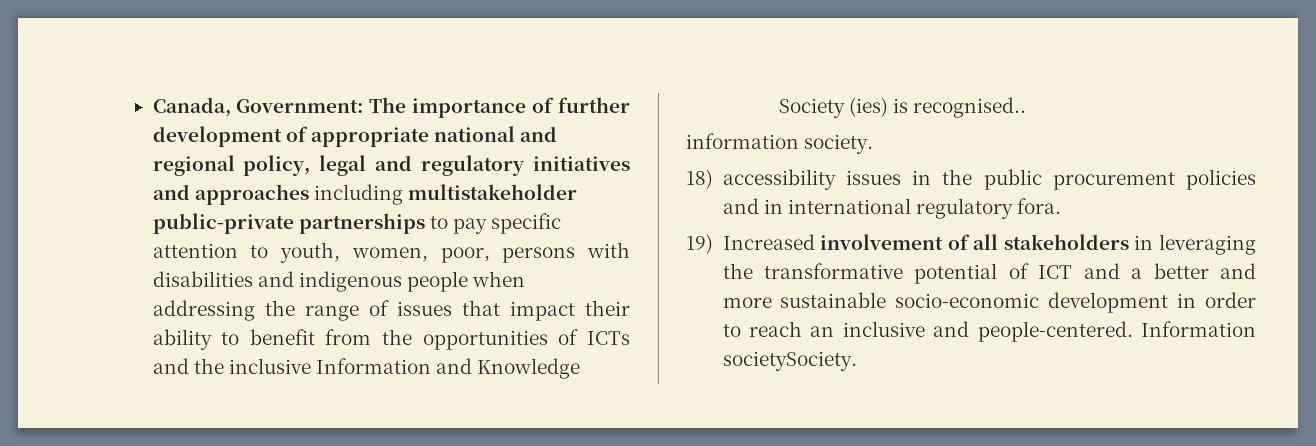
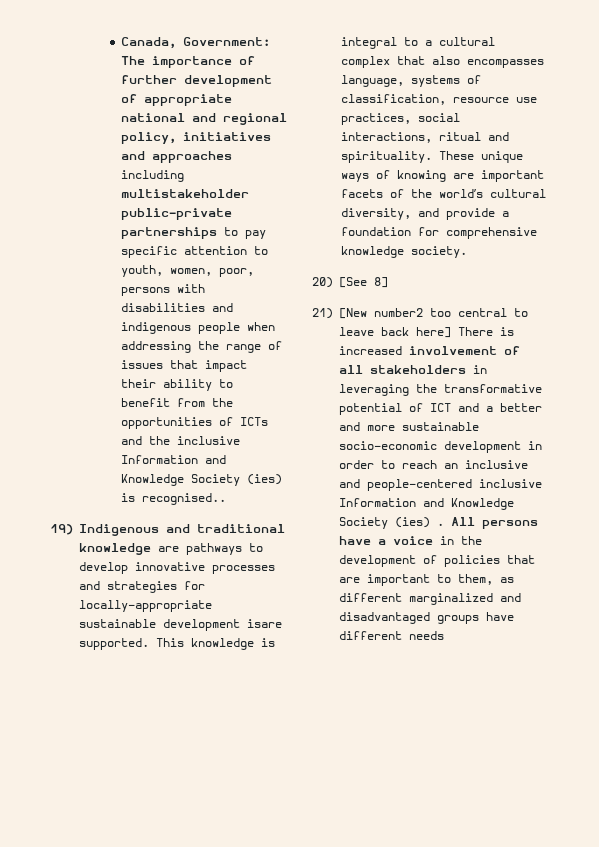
- The importance of further development of appropriate national and regional policy, legal and regulatory initiatives and approaches including multistakeholder public-private partnerships to pay specific attention to youth, women, poor, persons with disabilities and indigenous people when addressing the range of issues that impact their ability to benefit from the opportunities of ICTs and the inclusive Information and Knowledge Society (ies) is recognised..
+ The importance of further development of appropriate national and regional policy, initiatives and approaches including multistakeholder public-private partnerships to pay specific attention to youth, women, poor, persons with disabilities and indigenous people when addressing the range of issues that impact their ability to benefit from the opportunities of ICTs and the inclusive Information and Knowledge Society (ies) is recognised..
- information society.
- 18) accessibility issues in the public procurement policies and in international regulatory fora.
- 19) Increased involvement of all stakeholders in leveraging the transformative potential of ICT and a better and more sustainable socio-economic development in order to reach an inclusive and people-centered. Information societySociety.
+ 19) Indigenous and traditional knowledge are pathways to develop innovative processes and strategies for locally-appropriate sustainable development isare supported. This knowledge is integral to a cultural complex that also encompasses language, systems of classification, resource use practices, social interactions, ritual and spirituality. These unique ways of knowing are important facets of the world’s cultural diversity, and provide a foundation for comprehensive knowledge society.
+ 20) [See 8]
+ 21) [New number2 too central to leave back here] There is increased involvement of all stakeholders in leveraging the transformative potential of ICT and a better and more sustainable socio-economic development in order to reach an inclusive and people-centered inclusive Information and Knowledge Society (ies) . All persons have a voice in the development of policies that are important to them, as different marginalized and disadvantaged groups have different needs

